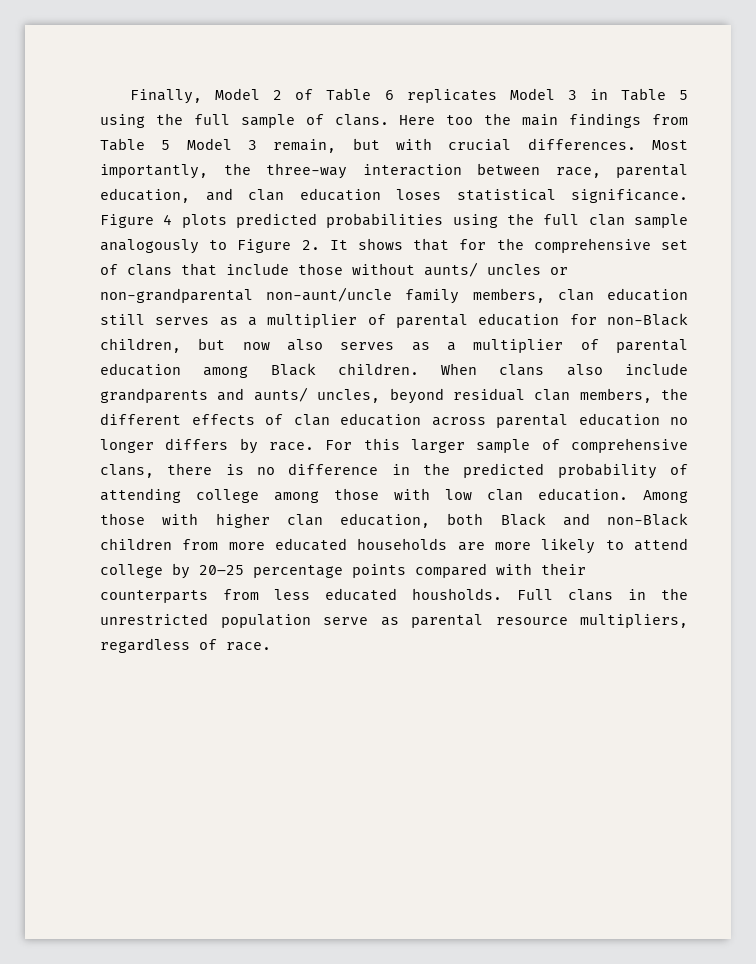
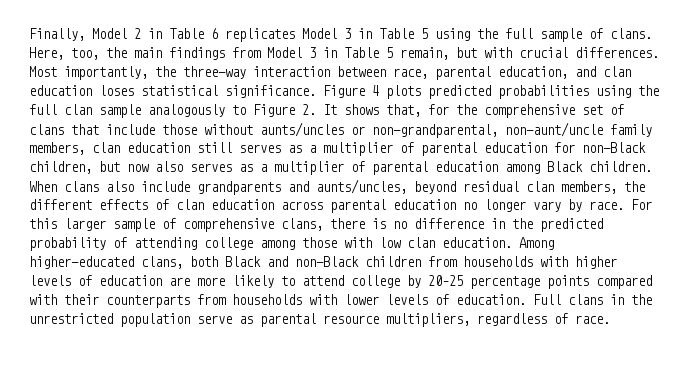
- Finally, Model 2 of Table 6 replicates Model 3 in Table 5 using the full sample of clans.
+ Finally, Model 2 in Table 6 replicates Model 3 in Table 5 using the full sample of clans.
- Here too the main findings from Table 5 Model 3 remain, but with crucial differences.
+ Here, too, the main findings from Model 3 in Table 5 remain, but with crucial differences.
- Figure 4 plots predicted probabilities using the full clan sample analogously to Figure 2. It shows that for the comprehensive set of clans that include those without aunts/ uncles or non-grandparental non-aunt/uncle family members, clan education still serves as a multiplier of parental education for non-Black children, but now also serves as a multiplier of parental education among Black children.
+ Figure 4 plots predicted probabilities using the full clan sample analogously to Figure 2. It shows that, for the comprehensive set of clans that include those without aunts/uncles or non-grandparental, non-aunt/uncle family members, clan education still serves as a multiplier of parental education for non-Black children, but now also serves as a multiplier of parental education among Black children.
- When clans also include grandparents and aunts/ uncles, beyond residual clan members, the different effects of clan education across parental education no longer differs by race.
+ When clans also include grandparents and aunts/uncles, beyond residual clan members, the different effects of clan education across parental education no longer vary by race.
- Among those with higher clan education, both Black and non-Black children from more educated households are more likely to attend college by 20–25 percentage points compared with their counterparts from less educated housholds.
+ Among higher-educated clans, both Black and non-Black children from households with higher levels of education are more likely to attend college by 20–25 percentage points compared with their counterparts from households with lower levels of education.

